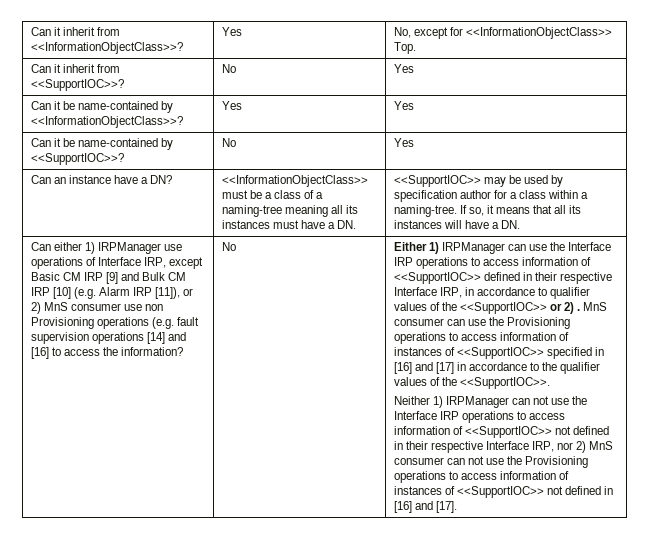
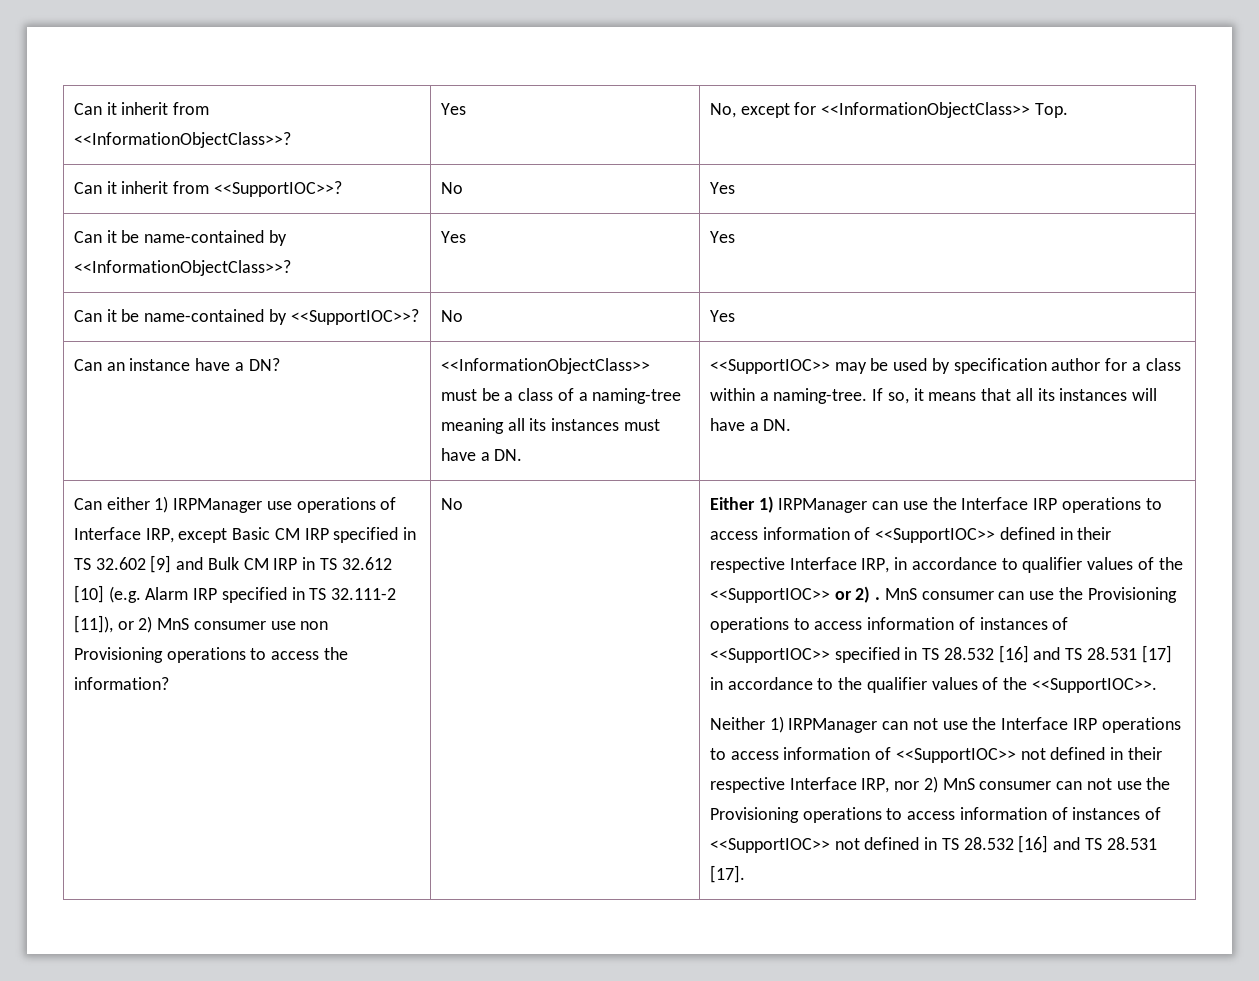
- Can either 1) IRPManager use operations of Interface IRP, except Basic CM IRP [9] and Bulk CM IRP [10] (e.g. Alarm IRP [11]), or 2) MnS consumer use non Provisioning operations (e.g. fault supervision operations [14] and [16] to access the information?
+ Can either 1) IRPManager use operations of Interface IRP, except Basic CM IRP specified in TS 32.602 [9] and Bulk CM IRP in TS 32.612 [10] (e.g. Alarm IRP specified in TS 32.111-2 [11]), or 2) MnS consumer use non Provisioning operations to access the information?
- MnS consumer can use the Provisioning operations to access information of instances of <<SupportIOC>> specified in [16] and [17] in accordance to the qualifier values of the <<SupportIOC>>.
+ MnS consumer can use the Provisioning operations to access information of instances of <<SupportIOC>> specified in TS 28.532 [16] and TS 28.531 [17] in accordance to the qualifier values of the <<SupportIOC>>.
- Neither 1) IRPManager can not use the Interface IRP operations to access information of <<SupportIOC>> not defined in their respective Interface IRP, nor 2) MnS consumer can not use the Provisioning operations to access information of instances of <<SupportIOC>> not defined in [16] and [17].
+ Neither 1) IRPManager can not use the Interface IRP operations to access information of <<SupportIOC>> not defined in their respective Interface IRP, nor 2) MnS consumer can not use the Provisioning operations to access information of instances of <<SupportIOC>> not defined in TS 28.532 [16] and TS 28.531 [17].

